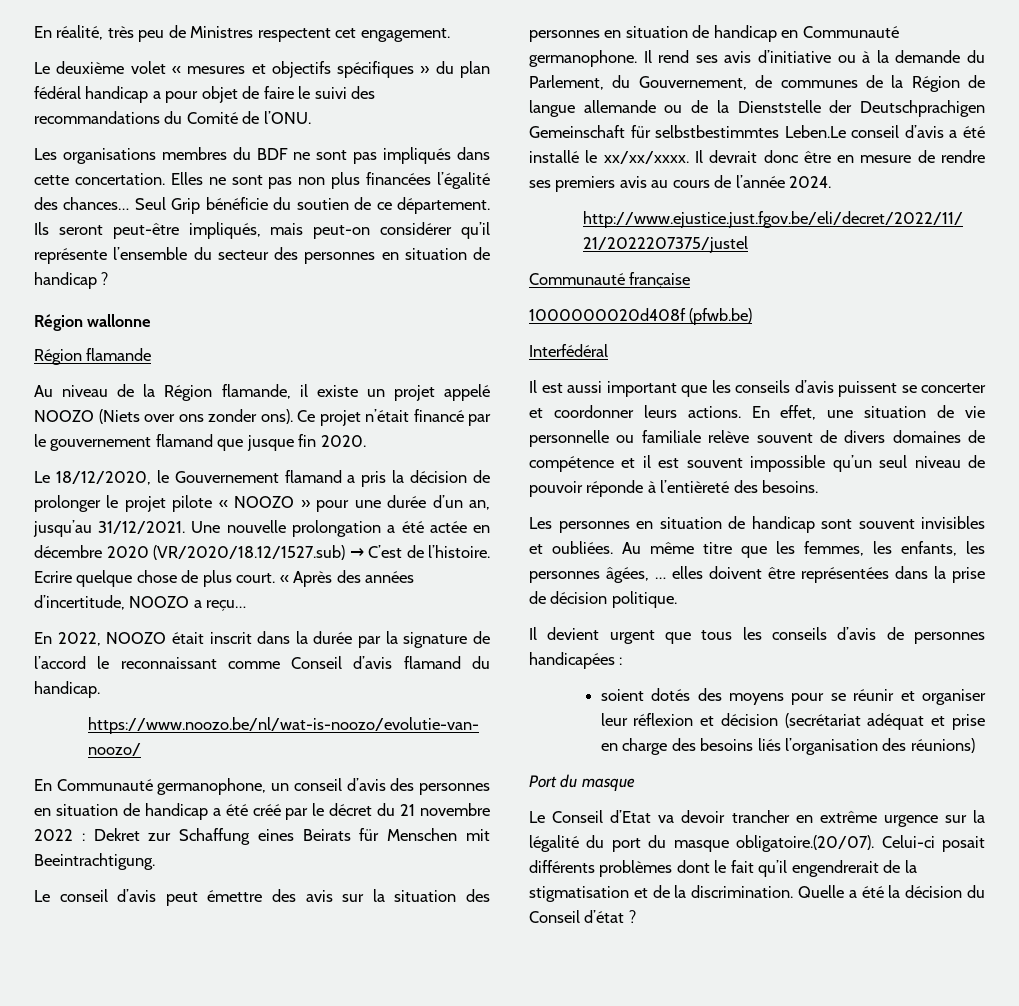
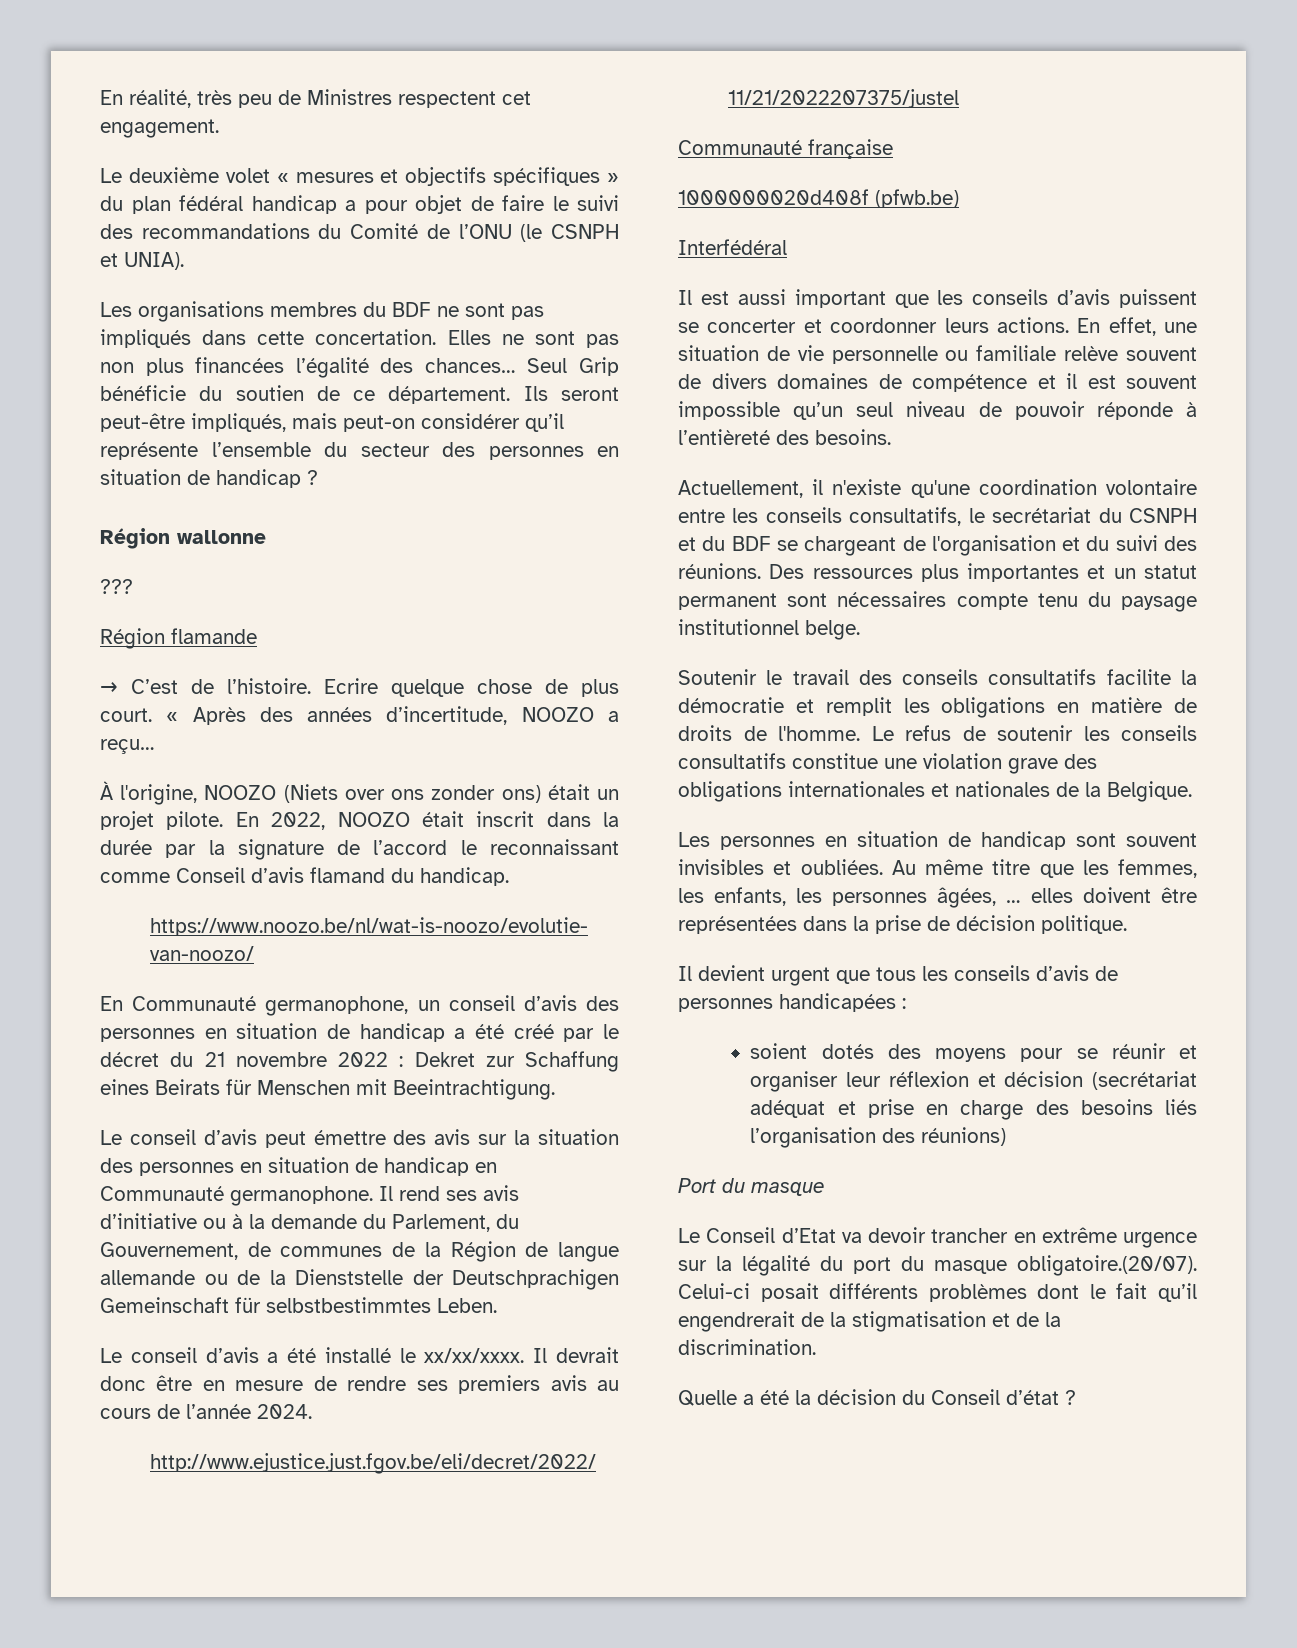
- Le deuxième volet « mesures et objectifs spécifiques » du plan fédéral handicap a pour objet de faire le suivi des recommandations du Comité de l’ONU.
+ Le deuxième volet « mesures et objectifs spécifiques » du plan fédéral handicap a pour objet de faire le suivi des recommandations du Comité de l’ONU (le CSNPH et UNIA).
+ ???
- Au niveau de la Région flamande, il existe un projet appelé NOOZO (Niets over ons zonder ons). Ce projet n’était financé par le gouvernement flamand que jusque fin 2020.
- Le 18/12/2020, le Gouvernement flamand a pris la décision de prolonger le projet pilote « NOOZO » pour une durée d’un an, jusqu’au 31/12/2021. Une nouvelle prolongation a été actée en décembre 2020 (VR/2020/18.12/1527.sub) → C’est de l’histoire.
+ → C’est de l’histoire.
+ À l'origine, NOOZO (Niets over ons zonder ons) était un projet pilote.
- Il rend ses avis d’initiative ou à la demande du Parlement, du Gouvernement, de communes de la Région de langue allemande ou de la Dienststelle der Deutschprachigen Gemeinschaft für selbstbestimmtes Leben.Le conseil d’avis a été installé le xx/xx/xxxx.
+ Il rend ses avis d’initiative ou à la demande du Parlement, du Gouvernement, de communes de la Région de langue allemande ou de la Dienststelle der Deutschprachigen Gemeinschaft für selbstbestimmtes Leben.
+ Le conseil d’avis a été installé le xx/xx/xxxx.
+ Actuellement, il n'existe qu'une coordination volontaire entre les conseils consultatifs, le secrétariat du CSNPH et du BDF se chargeant de l'organisation et du suivi des réunions. Des ressources plus importantes et un statut permanent sont nécessaires compte tenu du paysage institutionnel belge.
+ Soutenir le travail des conseils consultatifs facilite la démocratie et remplit les obligations en matière de droits de l'homme. Le refus de soutenir les conseils consultatifs constitue une violation grave des obligations internationales et nationales de la Belgique.
- Le Conseil d’Etat va devoir trancher en extrême urgence sur la légalité du port du masque obligatoire.(20/07). Celui-ci posait différents problèmes dont le fait qu’il engendrerait de la stigmatisation et de la discrimination. Quelle a été la décision du Conseil d’état ?
+ Le Conseil d’Etat va devoir trancher en extrême urgence sur la légalité du port du masque obligatoire.(20/07). Celui-ci posait différents problèmes dont le fait qu’il engendrerait de la stigmatisation et de la discrimination.
+ Quelle a été la décision du Conseil d’état ?

